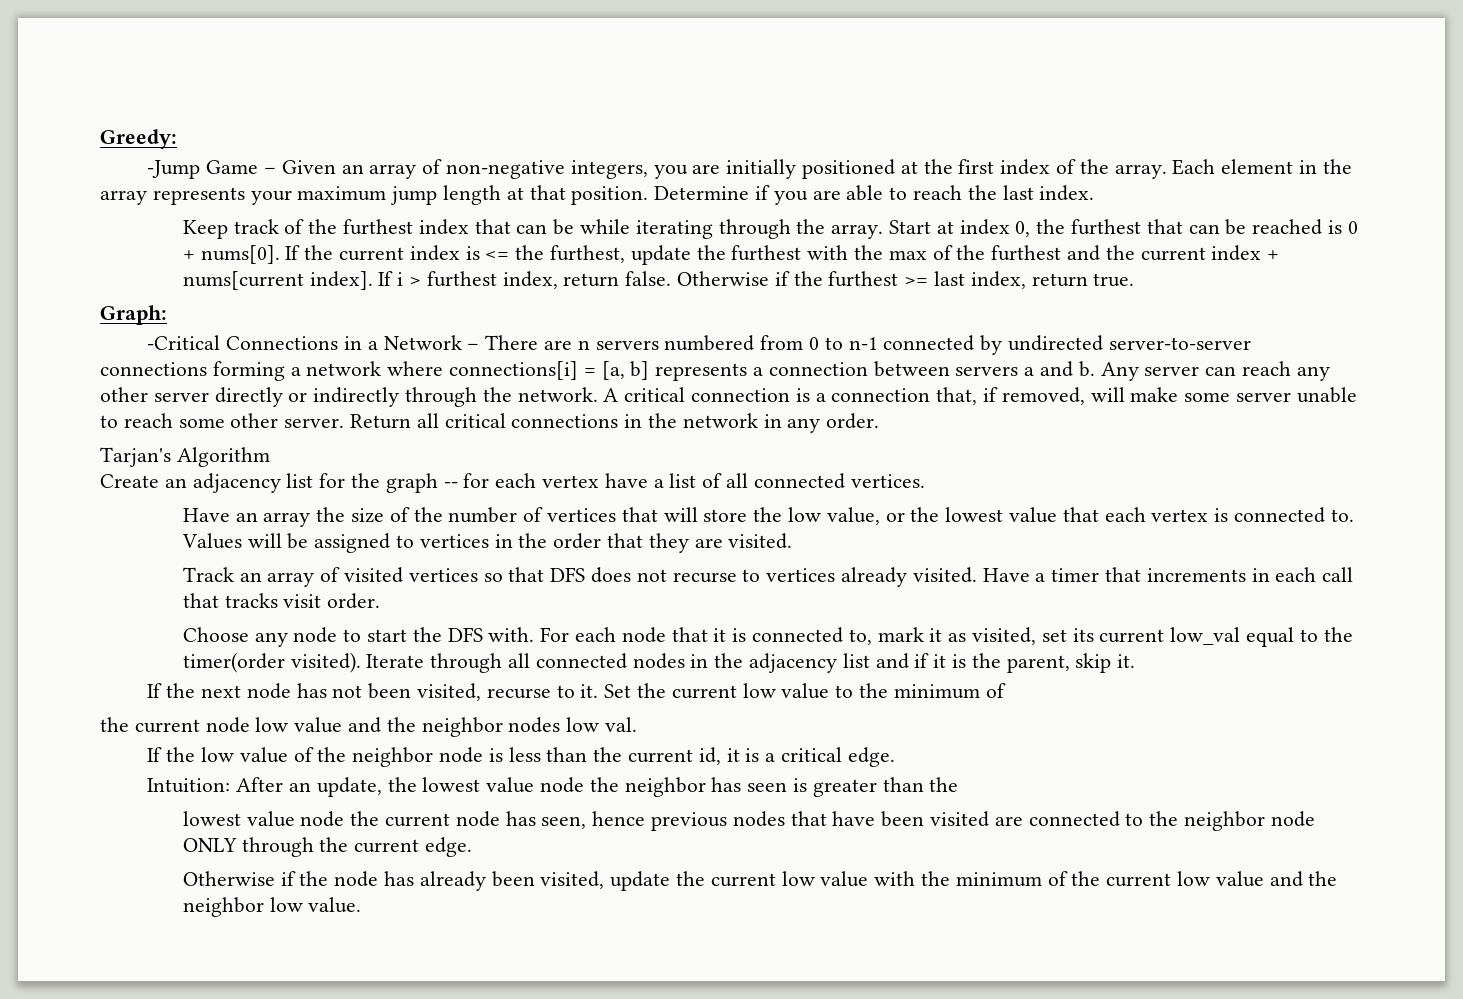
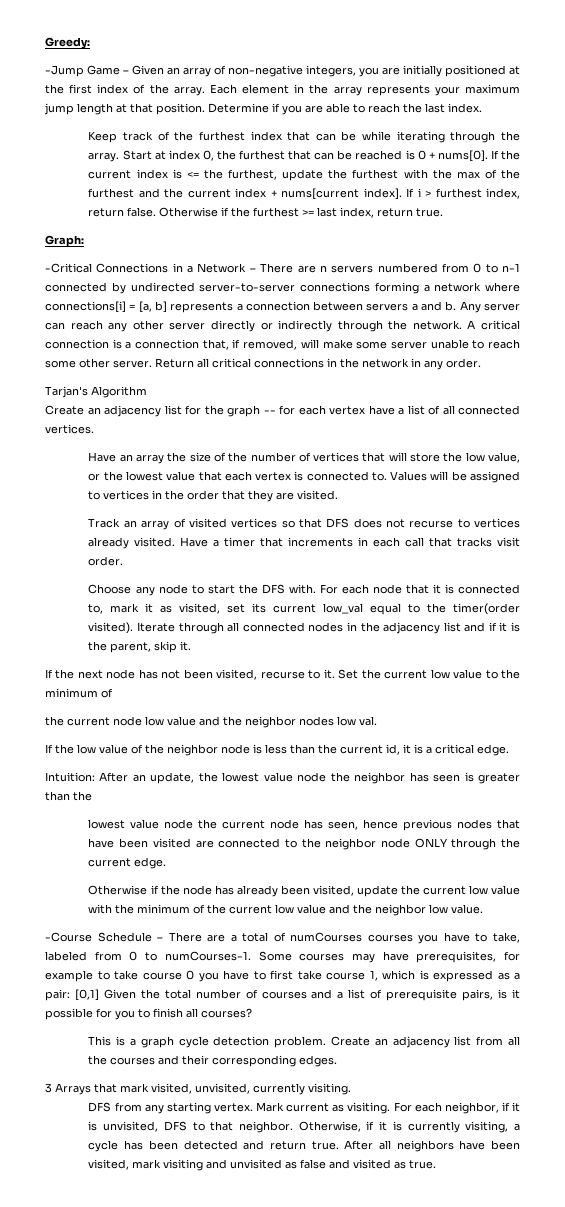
+ -Course Schedule – There are a total of numCourses courses you have to take, labeled from 0 to numCourses-1. Some courses may have prerequisites, for example to take course 0 you have to first take course 1, which is expressed as a pair: [0,1] Given the total number of courses and a list of prerequisite pairs, is it possible for you to finish all courses?
+ This is a graph cycle detection problem. Create an adjacency list from all the courses and their corresponding edges.
+ 3 Arrays that mark visited, unvisited, currently visiting.
+ DFS from any starting vertex. Mark current as visiting. For each neighbor, if it is unvisited, DFS to that neighbor. Otherwise, if it is currently visiting, a cycle has been detected and return true. After all neighbors have been visited, mark visiting and unvisited as false and visited as true.

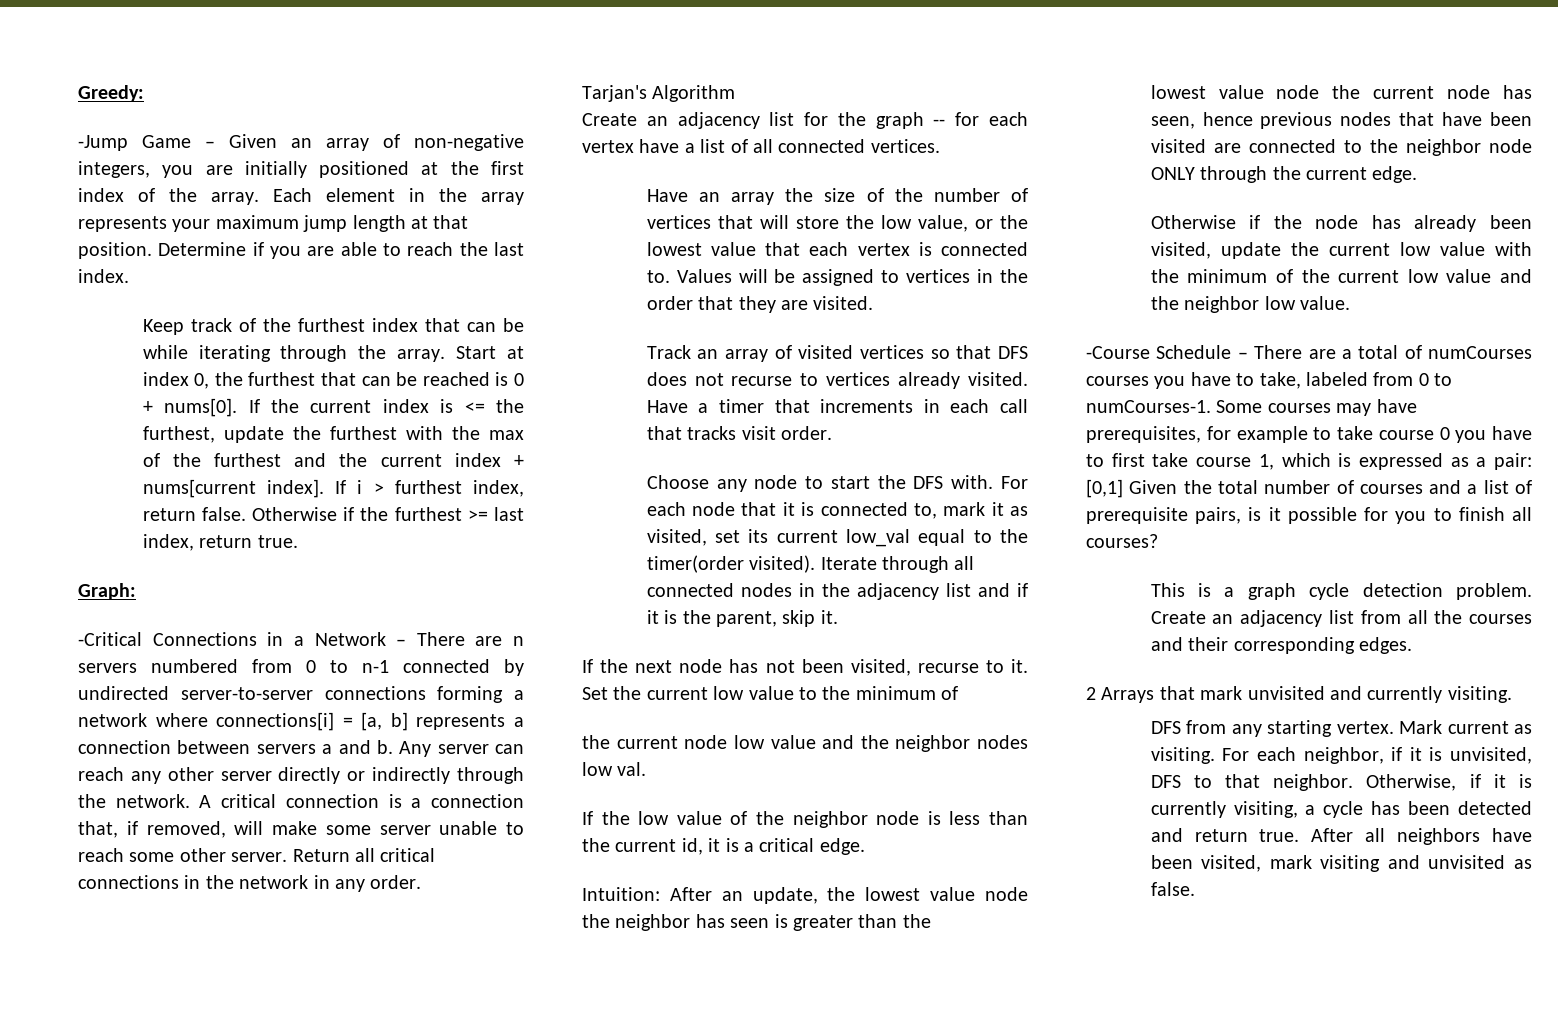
- 3 Arrays that mark visited, unvisited, currently visiting.
+ 2 Arrays that mark unvisited and currently visiting.
- After all neighbors have been visited, mark visiting and unvisited as false and visited as true.
+ After all neighbors have been visited, mark visiting and unvisited as false.

